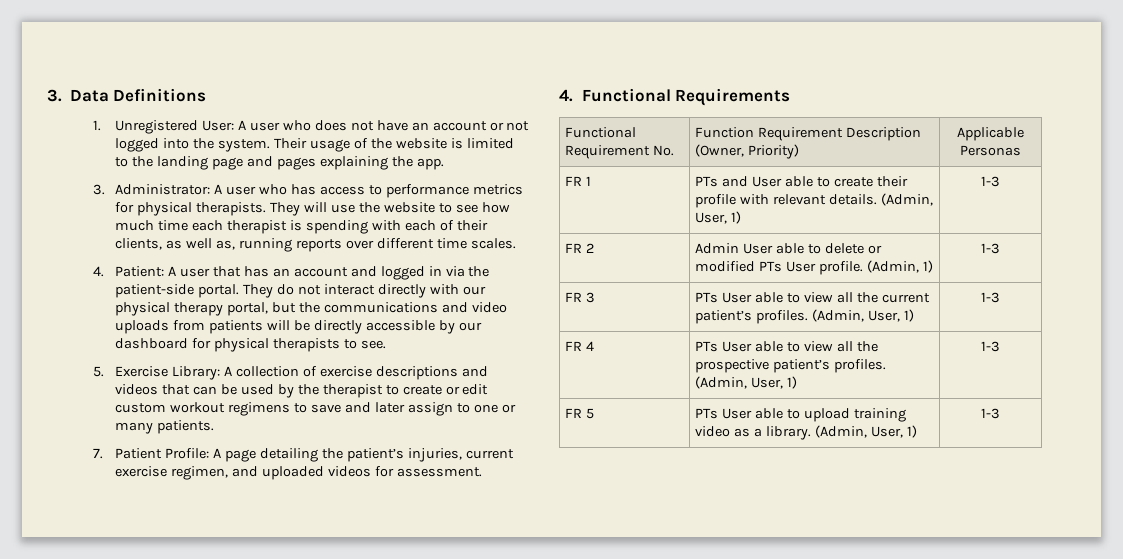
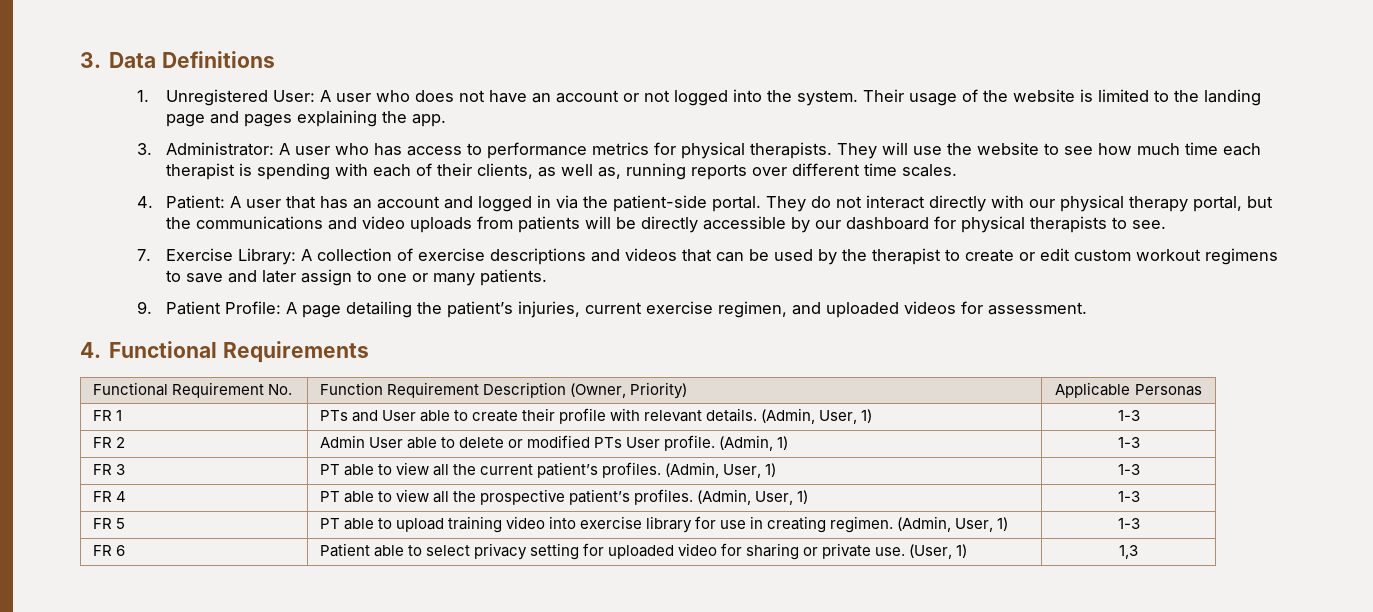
- 5. Exercise Library: A collection of exercise descriptions and videos that can be used by the therapist to create or edit custom workout regimens to save and later assign to one or many patients.
+ 7. Exercise Library: A collection of exercise descriptions and videos that can be used by the therapist to create or edit custom workout regimens to save and later assign to one or many patients.
- 7. Patient Profile: A page detailing the patient’s injuries, current exercise regimen, and uploaded videos for assessment.
+ 9. Patient Profile: A page detailing the patient’s injuries, current exercise regimen, and uploaded videos for assessment.
- FR 3 | PTs User able to view all the current patient’s profiles. (Admin, User, 1) | 1-3
+ FR 3 | PT able to view all the current patient’s profiles. (Admin, User, 1) | 1-3
- FR 4 | PTs User able to view all the prospective patient’s profiles. (Admin, User, 1) | 1-3
+ FR 4 | PT able to view all the prospective patient’s profiles. (Admin, User, 1) | 1-3
- FR 5 | PTs User able to upload training video as a library. (Admin, User, 1) | 1-3
+ FR 5 | PT able to upload training video into exercise library for use in creating regimen. (Admin, User, 1) | 1-3
+ FR 6 | Patient able to select privacy setting for uploaded video for sharing or private use. (User, 1) | 1,3

